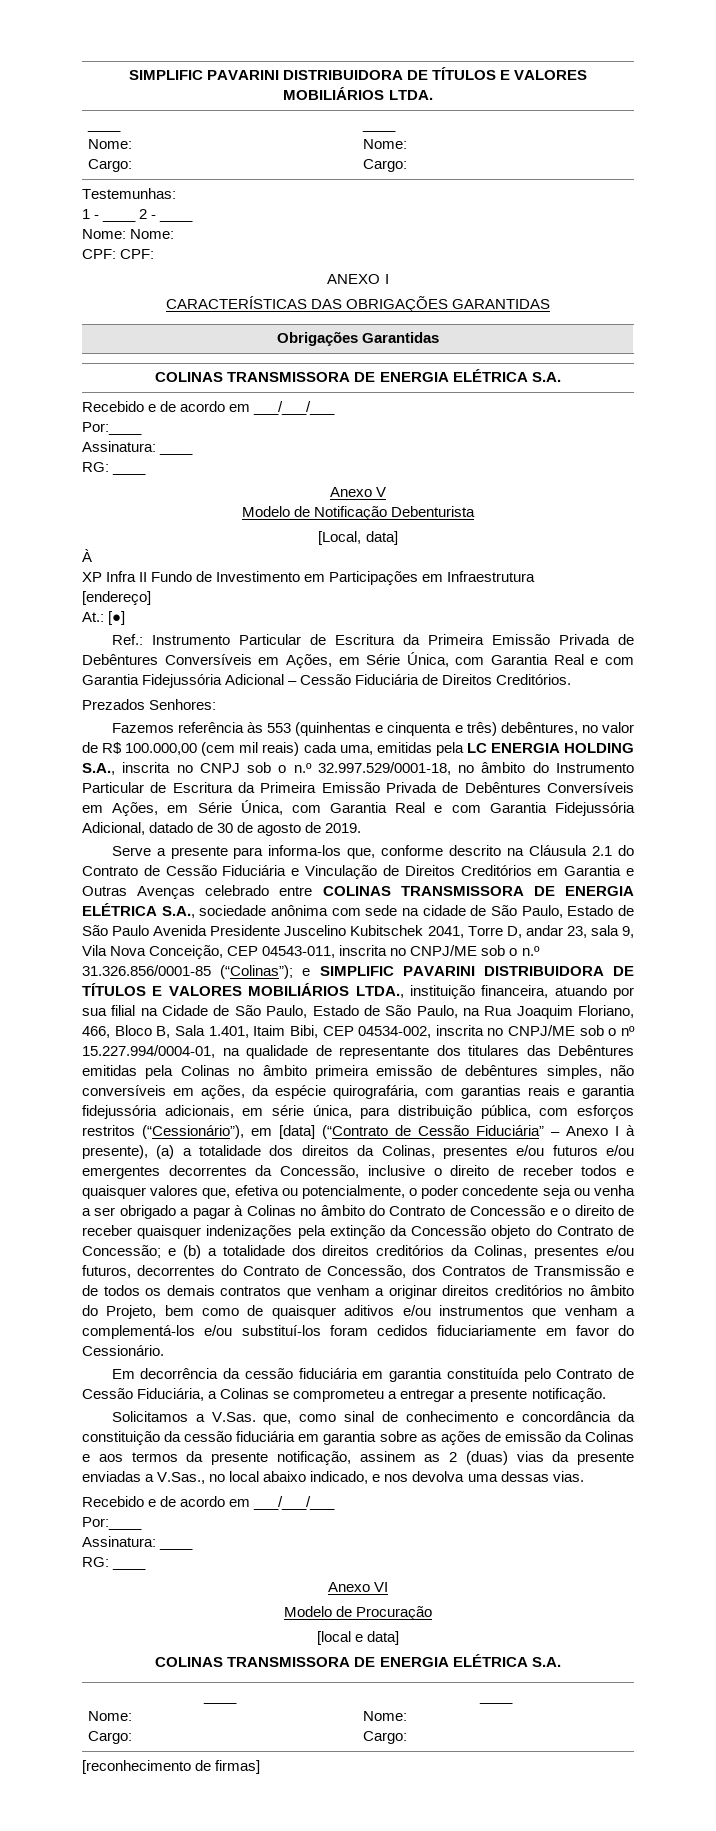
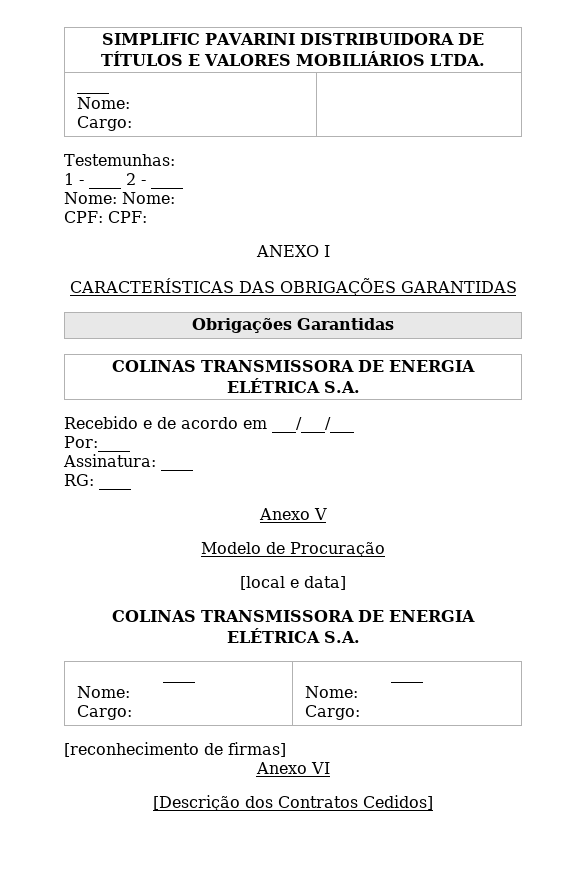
  SIMPLIFIC PAVARINI DISTRIBUIDORA DE TÍTULOS E VALORES MOBILIÁRIOS LTDA.
  ____
  Nome:
- Cargo: | ____
- Nome:
- Cargo:
+ Cargo: |
- Modelo de Notificação Debenturista
- [Local, data]
- À
- XP Infra II Fundo de Investimento em Participações em Infraestrutura
- [endereço]
- At.: [●]
- Ref.: Instrumento Particular de Escritura da Primeira Emissão Privada de Debêntures Conversíveis em Ações, em Série Única, com Garantia Real e com Garantia Fidejussória Adicional – Cessão Fiduciária de Direitos Creditórios.
- Prezados Senhores:
- Fazemos referência às 553 (quinhentas e cinquenta e três) debêntures, no valor de R$ 100.000,00 (cem mil reais) cada uma, emitidas pela LC ENERGIA HOLDING S.A., inscrita no CNPJ sob o n.º 32.997.529/0001-18, no âmbito do Instrumento Particular de Escritura da Primeira Emissão Privada de Debêntures Conversíveis em Ações, em Série Única, com Garantia Real e com Garantia Fidejussória Adicional, datado de 30 de agosto de 2019.
- Serve a presente para informa-los que, conforme descrito na Cláusula 2.1 do Contrato de Cessão Fiduciária e Vinculação de Direitos Creditórios em Garantia e Outras Avenças celebrado entre COLINAS TRANSMISSORA DE ENERGIA ELÉTRICA S.A., sociedade anônima com sede na cidade de São Paulo, Estado de São Paulo Avenida Presidente Juscelino Kubitschek 2041, Torre D, andar 23, sala 9, Vila Nova Conceição, CEP 04543-011, inscrita no CNPJ/ME sob o n.º 31.326.856/0001-85 (“Colinas”); e SIMPLIFIC PAVARINI DISTRIBUIDORA DE TÍTULOS E VALORES MOBILIÁRIOS LTDA., instituição financeira, atuando por sua filial na Cidade de São Paulo, Estado de São Paulo, na Rua Joaquim Floriano, 466, Bloco B, Sala 1.401, Itaim Bibi, CEP 04534-002, inscrita no CNPJ/ME sob o nº 15.227.994/0004-01, na qualidade de representante dos titulares das Debêntures emitidas pela Colinas no âmbito primeira emissão de debêntures simples, não conversíveis em ações, da espécie quirografária, com garantias reais e garantia fidejussória adicionais, em série única, para distribuição pública, com esforços restritos (“Cessionário”), em [data] (“Contrato de Cessão Fiduciária” – Anexo I à presente), (a) a totalidade dos direitos da Colinas, presentes e/ou futuros e/ou emergentes decorrentes da Concessão, inclusive o direito de receber todos e quaisquer valores que, efetiva ou potencialmente, o poder concedente seja ou venha a ser obrigado a pagar à Colinas no âmbito do Contrato de Concessão e o direito de receber quaisquer indenizações pela extinção da Concessão objeto do Contrato de Concessão; e (b) a totalidade dos direitos creditórios da Colinas, presentes e/ou futuros, decorrentes do Contrato de Concessão, dos Contratos de Transmissão e de todos os demais contratos que venham a originar direitos creditórios no âmbito do Projeto, bem como de quaisquer aditivos e/ou instrumentos que venham a complementá-los e/ou substituí-los foram cedidos fiduciariamente em favor do Cessionário.
- Em decorrência da cessão fiduciária em garantia constituída pelo Contrato de Cessão Fiduciária, a Colinas se comprometeu a entregar a presente notificação.
- Solicitamos a V.Sas. que, como sinal de conhecimento e concordância da constituição da cessão fiduciária em garantia sobre as ações de emissão da Colinas e aos termos da presente notificação, assinem as 2 (duas) vias da presente enviadas a V.Sas., no local abaixo indicado, e nos devolva uma dessas vias.
- Recebido e de acordo em ___/___/___
- Por:____
- Assinatura: ____
- RG: ____
- Anexo VI
+ Anexo VI
+ [Descrição dos Contratos Cedidos]

